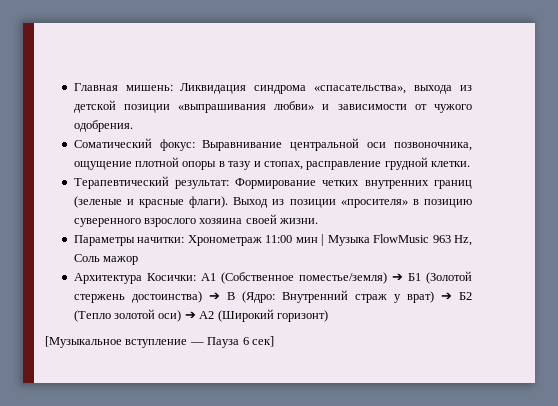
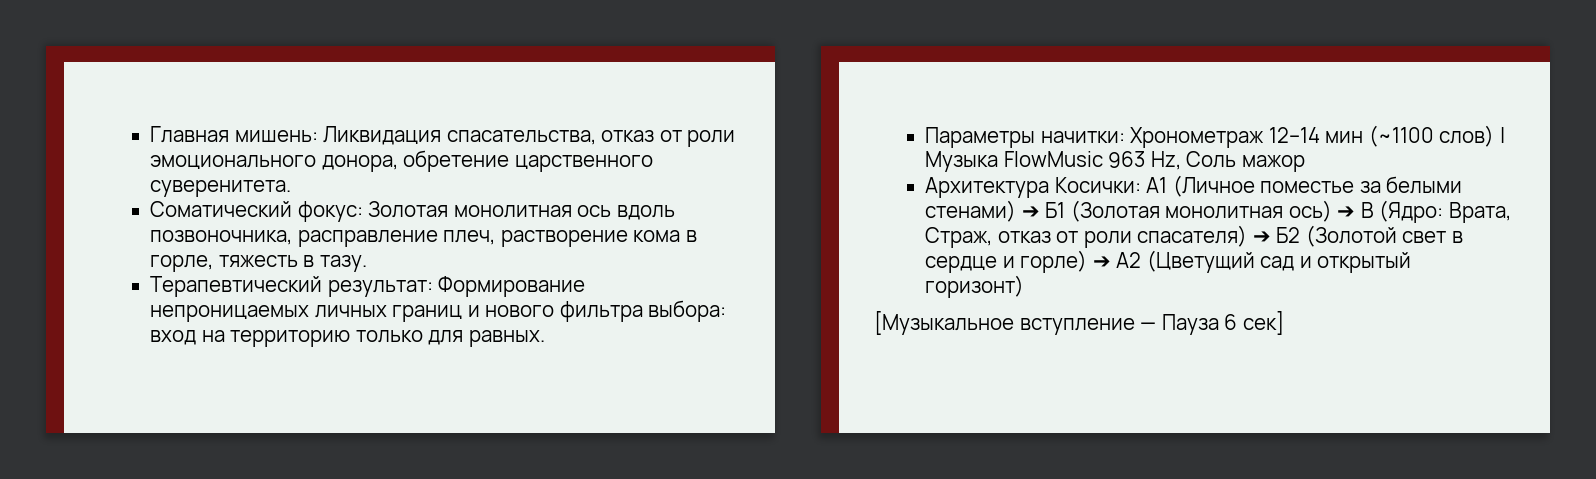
- Главная мишень: Ликвидация синдрома «спасательства», выхода из детской позиции «выпрашивания любви» и зависимости от чужого одобрения.
- Соматический фокус: Выравнивание центральной оси позвоночника, ощущение плотной опоры в тазу и стопах, расправление грудной клетки.
- Терапевтический результат: Формирование четких внутренних границ (зеленые и красные флаги). Выход из позиции «просителя» в позицию суверенного взрослого хозяина своей жизни.
+ Главная мишень: Ликвидация спасательства, отказ от роли эмоционального донора, обретение царственного суверенитета.
+ Соматический фокус: Золотая монолитная ось вдоль позвоночника, расправление плеч, растворение кома в горле, тяжесть в тазу.
+ Терапевтический результат: Формирование непроницаемых личных границ и нового фильтра выбора: вход на территорию только для равных.
- Параметры начитки: Хронометраж 11:00 мин | Музыка FlowMusic 963 Hz, Соль мажор
+ Параметры начитки: Хронометраж 12–14 мин (~1100 слов) | Музыка FlowMusic 963 Hz, Соль мажор
- Архитектура Косички: А1 (Собственное поместье/земля) ➔ Б1 (Золотой стержень достоинства) ➔ В (Ядро: Внутренний страж у врат) ➔ Б2 (Тепло золотой оси) ➔ А2 (Широкий горизонт)
+ Архитектура Косички: А1 (Личное поместье за белыми стенами) ➔ Б1 (Золотая монолитная ось) ➔ В (Ядро: Врата, Страж, отказ от роли спасателя) ➔ Б2 (Золотой свет в сердце и горле) ➔ А2 (Цветущий сад и открытый горизонт)

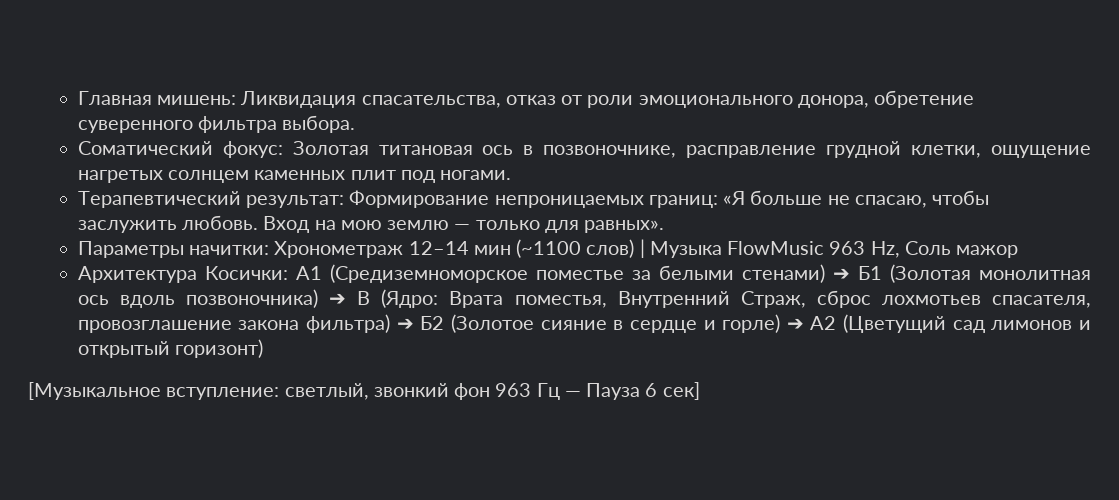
- Главная мишень: Ликвидация спасательства, отказ от роли эмоционального донора, обретение царственного суверенитета.
+ Главная мишень: Ликвидация спасательства, отказ от роли эмоционального донора, обретение суверенного фильтра выбора.
- Соматический фокус: Золотая монолитная ось вдоль позвоночника, расправление плеч, растворение кома в горле, тяжесть в тазу.
- Терапевтический результат: Формирование непроницаемых личных границ и нового фильтра выбора: вход на территорию только для равных.
+ Соматический фокус: Золотая титановая ось в позвоночнике, расправление грудной клетки, ощущение нагретых солнцем каменных плит под ногами.
+ Терапевтический результат: Формирование непроницаемых границ: «Я больше не спасаю, чтобы заслужить любовь. Вход на мою землю — только для равных».
- Архитектура Косички: А1 (Личное поместье за белыми стенами) ➔ Б1 (Золотая монолитная ось) ➔ В (Ядро: Врата, Страж, отказ от роли спасателя) ➔ Б2 (Золотой свет в сердце и горле) ➔ А2 (Цветущий сад и открытый горизонт)
+ Архитектура Косички: А1 (Средиземноморское поместье за белыми стенами) ➔ Б1 (Золотая монолитная ось вдоль позвоночника) ➔ В (Ядро: Врата поместья, Внутренний Страж, сброс лохмотьев спасателя, провозглашение закона фильтра) ➔ Б2 (Золотое сияние в сердце и горле) ➔ А2 (Цветущий сад лимонов и открытый горизонт)
- [Музыкальное вступление — Пауза 6 сек]
+ [Музыкальное вступление: светлый, звонкий фон 963 Гц — Пауза 6 сек]

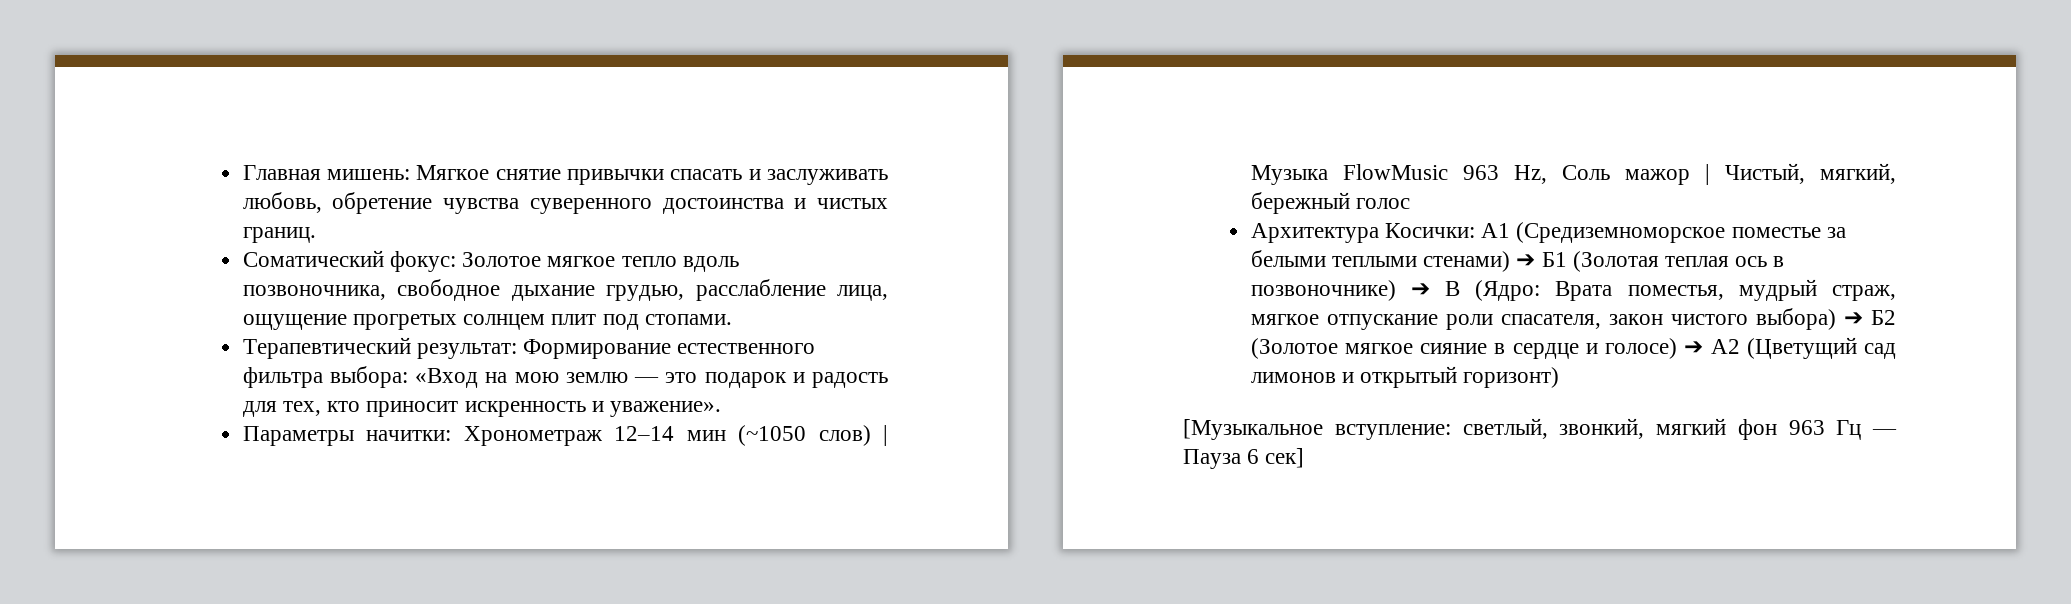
- Главная мишень: Ликвидация спасательства, отказ от роли эмоционального донора, обретение суверенного фильтра выбора.
- Соматический фокус: Золотая титановая ось в позвоночнике, расправление грудной клетки, ощущение нагретых солнцем каменных плит под ногами.
+ Главная мишень: Мягкое снятие привычки спасать и заслуживать любовь, обретение чувства суверенного достоинства и чистых границ.
+ Соматический фокус: Золотое мягкое тепло вдоль позвоночника, свободное дыхание грудью, расслабление лица, ощущение прогретых солнцем плит под стопами.
- Терапевтический результат: Формирование непроницаемых границ: «Я больше не спасаю, чтобы заслужить любовь. Вход на мою землю — только для равных».
+ Терапевтический результат: Формирование естественного фильтра выбора: «Вход на мою землю — это подарок и радость для тех, кто приносит искренность и уважение».
- Параметры начитки: Хронометраж 12–14 мин (~1100 слов) | Музыка FlowMusic 963 Hz, Соль мажор
+ Параметры начитки: Хронометраж 12–14 мин (~1050 слов) | Музыка FlowMusic 963 Hz, Соль мажор | Чистый, мягкий, бережный голос
- Архитектура Косички: А1 (Средиземноморское поместье за белыми стенами) ➔ Б1 (Золотая монолитная ось вдоль позвоночника) ➔ В (Ядро: Врата поместья, Внутренний Страж, сброс лохмотьев спасателя, провозглашение закона фильтра) ➔ Б2 (Золотое сияние в сердце и горле) ➔ А2 (Цветущий сад лимонов и открытый горизонт)
+ Архитектура Косички: А1 (Средиземноморское поместье за белыми теплыми стенами) ➔ Б1 (Золотая теплая ось в позвоночнике) ➔ В (Ядро: Врата поместья, мудрый страж, мягкое отпускание роли спасателя, закон чистого выбора) ➔ Б2 (Золотое мягкое сияние в сердце и голосе) ➔ А2 (Цветущий сад лимонов и открытый горизонт)
- [Музыкальное вступление: светлый, звонкий фон 963 Гц — Пауза 6 сек]
+ [Музыкальное вступление: светлый, звонкий, мягкий фон 963 Гц — Пауза 6 сек]

